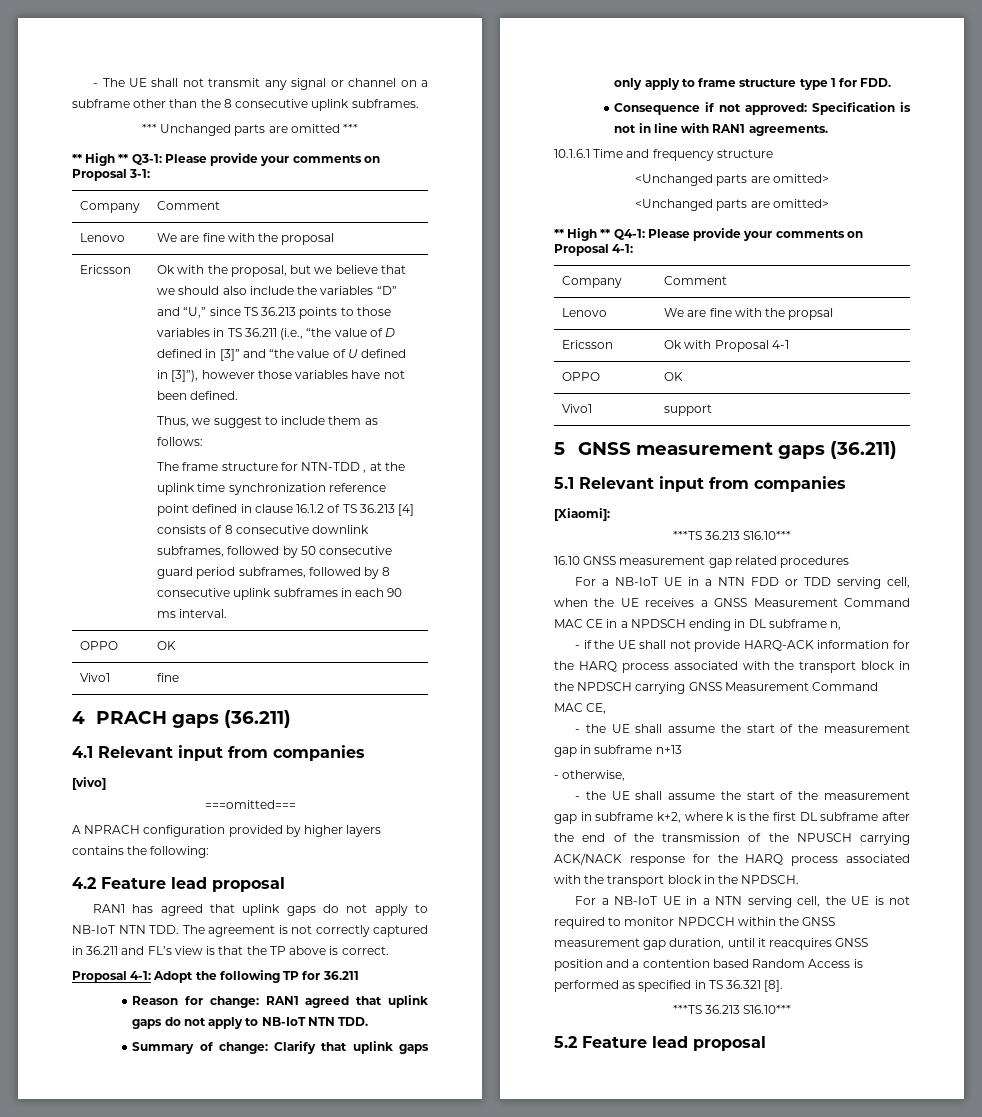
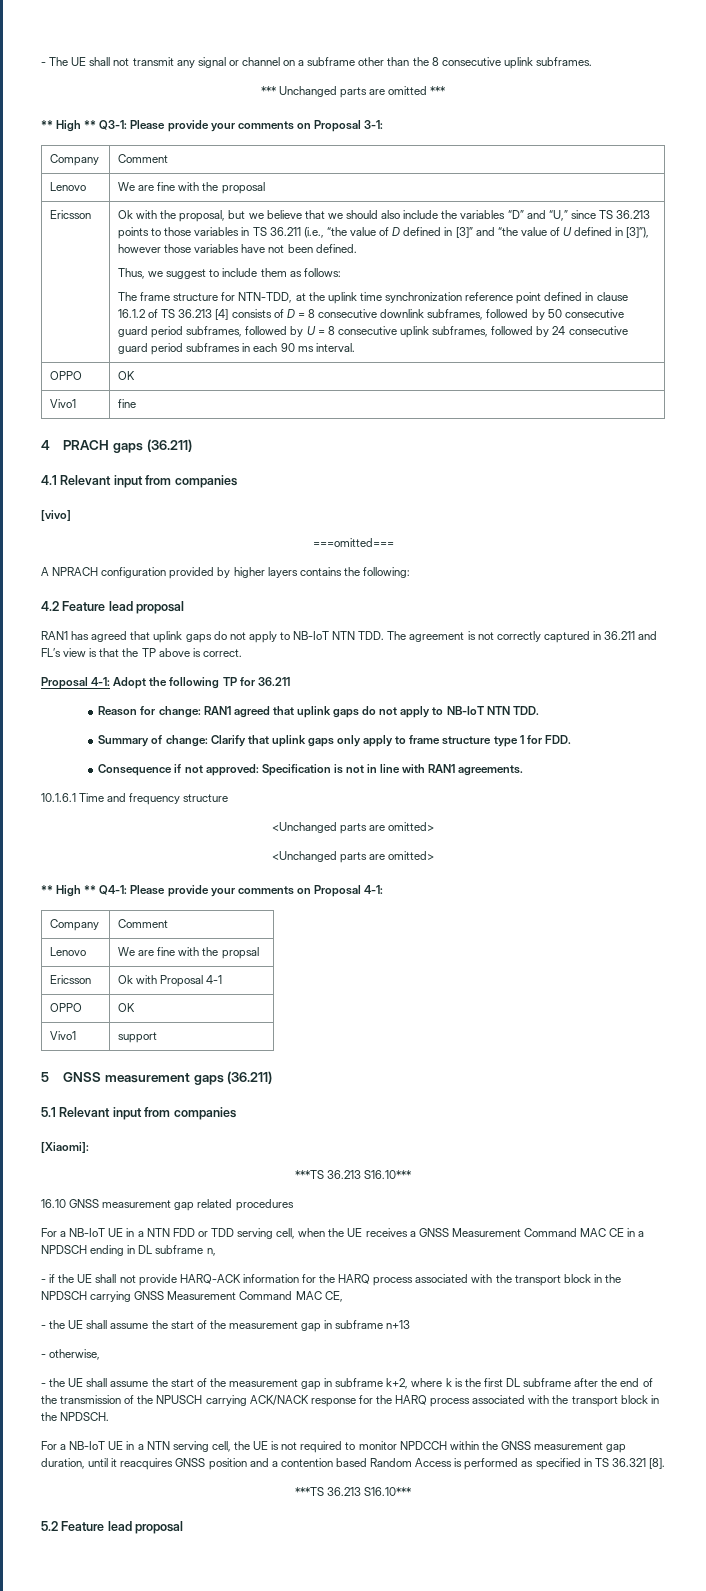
- The frame structure for NTN-TDD , at the uplink time synchronization reference point defined in clause 16.1.2 of TS 36.213 [4] consists of 8 consecutive downlink subframes, followed by 50 consecutive guard period subframes, followed by 8 consecutive uplink subframes in each 90 ms interval.
+ The frame structure for NTN-TDD, at the uplink time synchronization reference point defined in clause 16.1.2 of TS 36.213 [4] consists of D = 8 consecutive downlink subframes, followed by 50 consecutive guard period subframes, followed by U = 8 consecutive uplink subframes, followed by 24 consecutive guard period subframes in each 90 ms interval.

